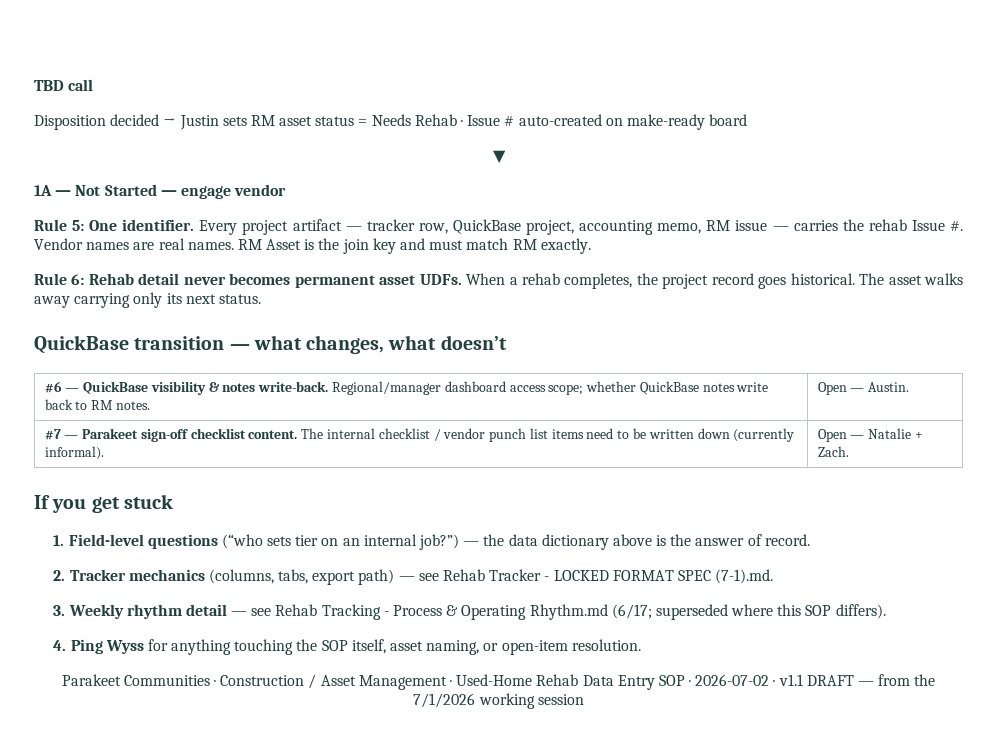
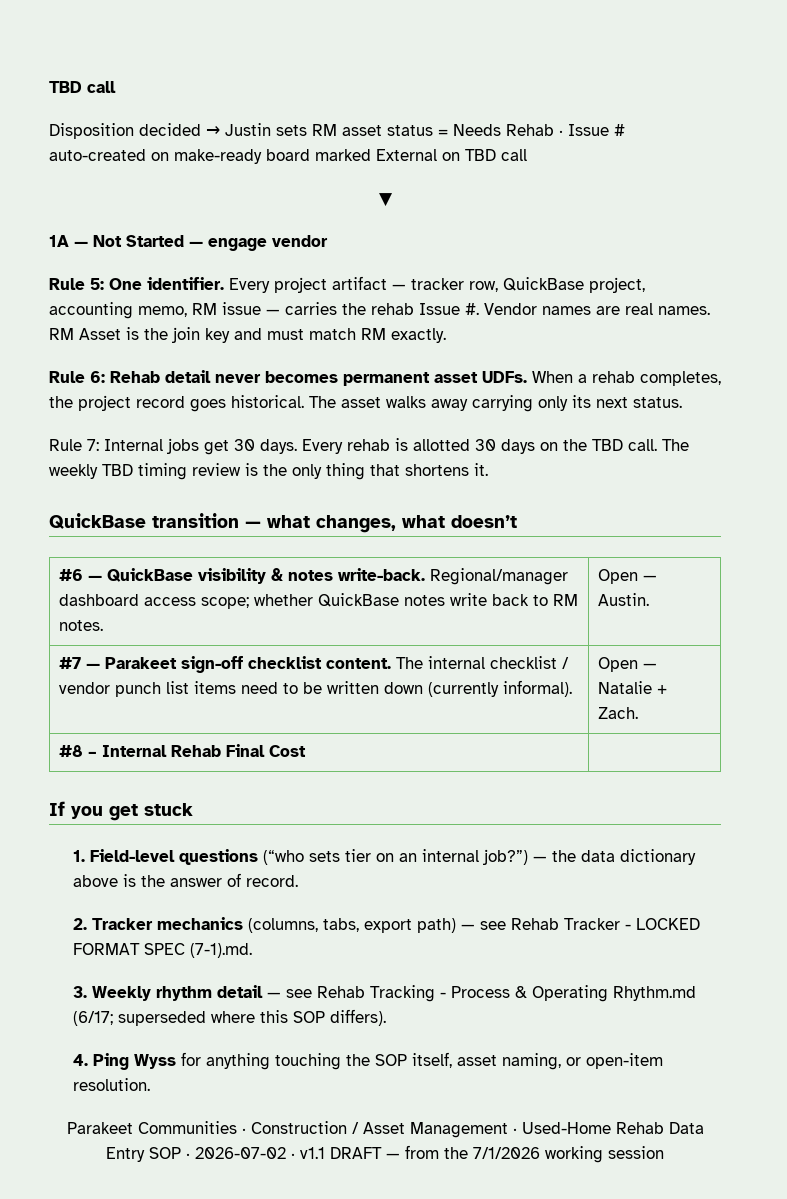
- Disposition decided → Justin sets RM asset status = Needs Rehab · Issue # auto-created on make-ready board
+ Disposition decided → Justin sets RM asset status = Needs Rehab · Issue # auto-created on make-ready board marked External on TBD call
+ Rule 7: Internal jobs get 30 days. Every rehab is allotted 30 days on the TBD call. The weekly TBD timing review is the only thing that shortens it.
+ #8 – Internal Rehab Final Cost |

